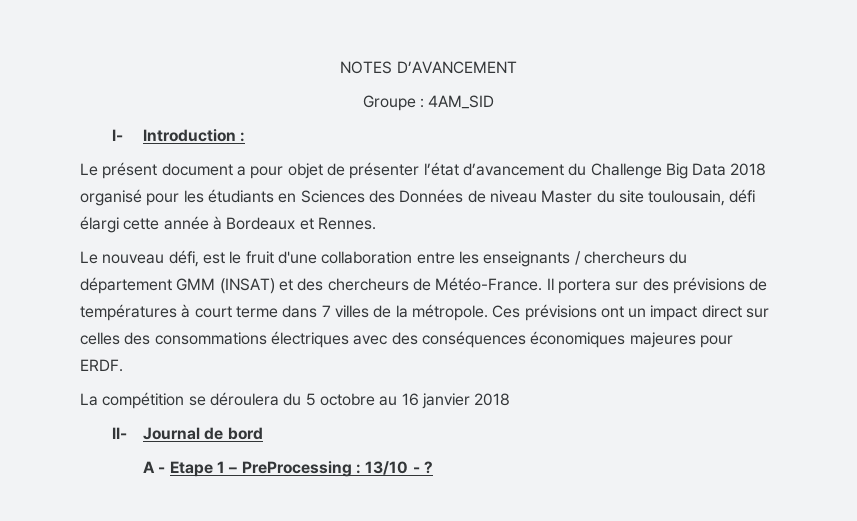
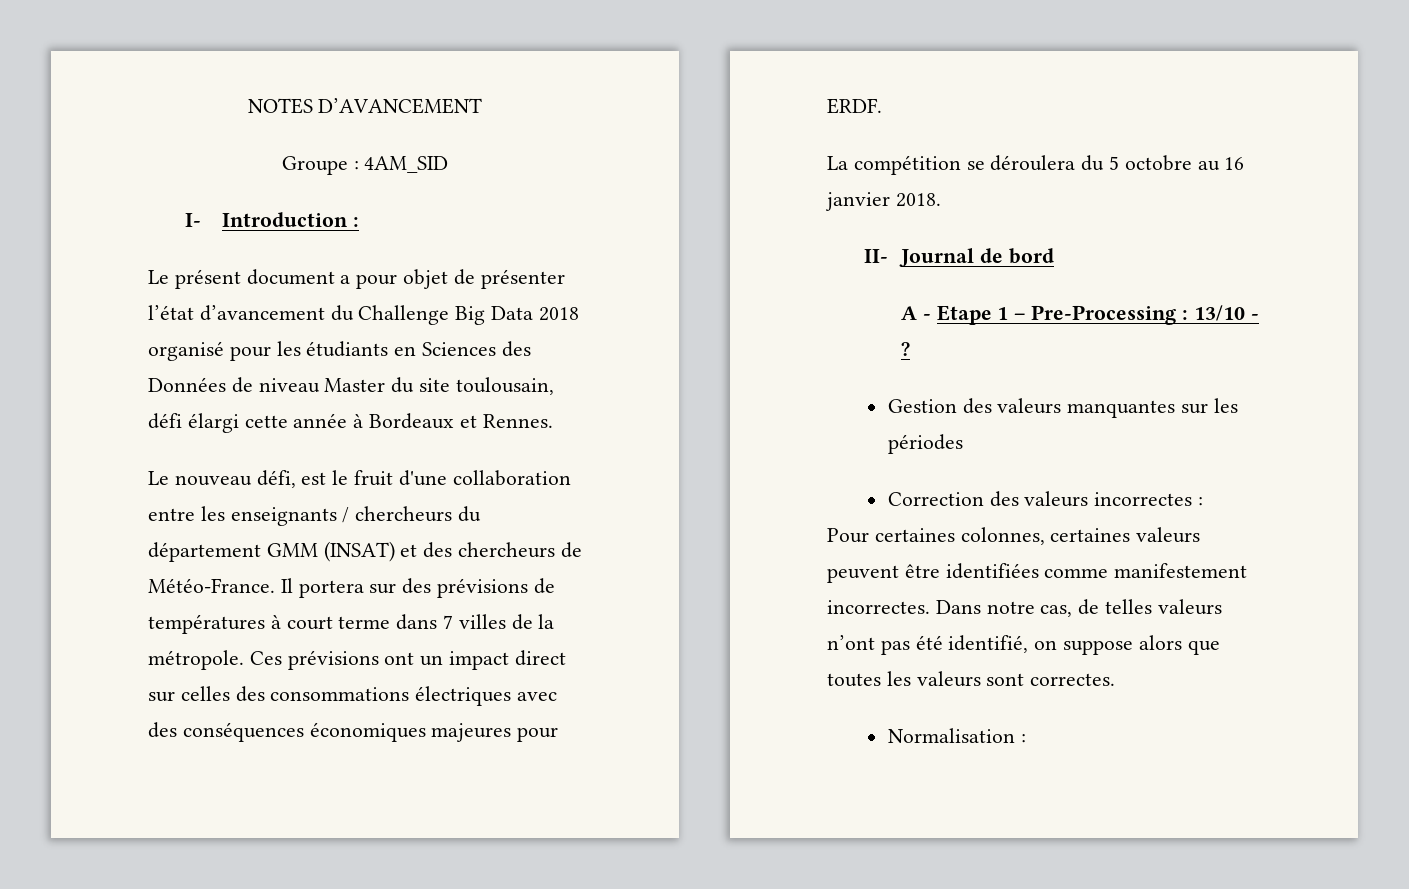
- La compétition se déroulera du 5 octobre au 16 janvier 2018
+ La compétition se déroulera du 5 octobre au 16 janvier 2018.
- A - Etape 1 – PreProcessing : 13/10 - ?
+ A - Etape 1 – Pre-Processing : 13/10 - ?
+ Gestion des valeurs manquantes sur les périodes
+ Correction des valeurs incorrectes :
+ Pour certaines colonnes, certaines valeurs peuvent être identifiées comme manifestement incorrectes. Dans notre cas, de telles valeurs n’ont pas été identifié, on suppose alors que toutes les valeurs sont correctes.
+ Normalisation :

